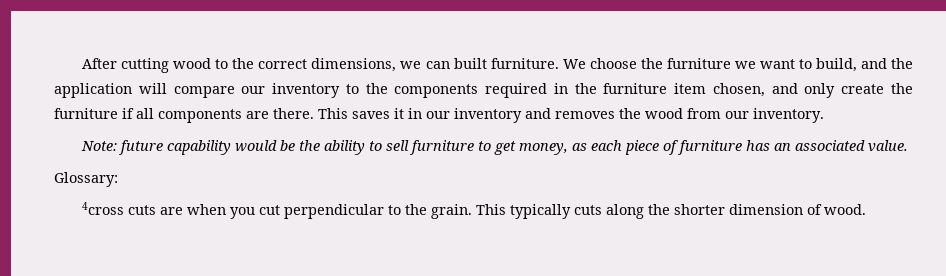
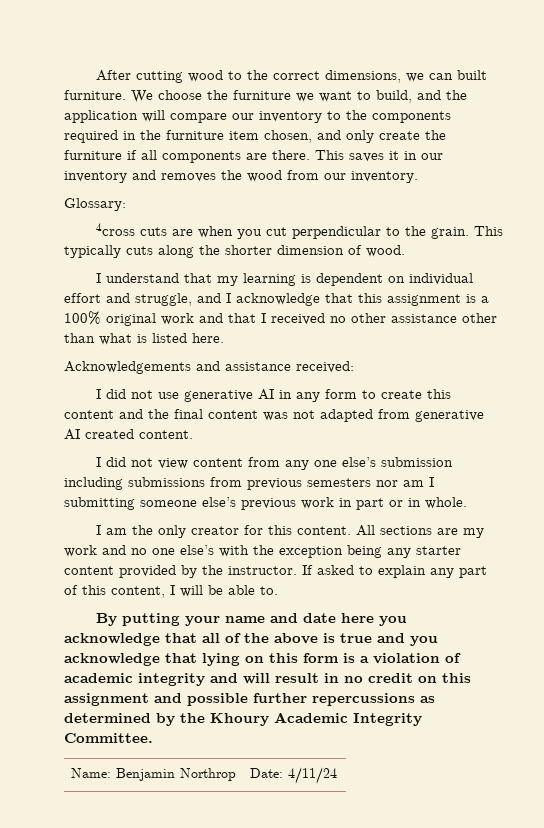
- Note: future capability would be the ability to sell furniture to get money, as each piece of furniture has an associated value.
+ I understand that my learning is dependent on individual effort and struggle, and I acknowledge that this assignment is a 100% original work and that I received no other assistance other than what is listed here.
+ Acknowledgements and assistance received:
+ I did not use generative AI in any form to create this content and the final content was not adapted from generative AI created content.
+ I did not view content from any one else’s submission including submissions from previous semesters nor am I submitting someone else’s previous work in part or in whole.
+ I am the only creator for this content. All sections are my work and no one else’s with the exception being any starter content provided by the instructor. If asked to explain any part of this content, I will be able to.
+ By putting your name and date here you acknowledge that all of the above is true and you acknowledge that lying on this form is a violation of academic integrity and will result in no credit on this assignment and possible further repercussions as determined by the Khoury Academic Integrity Committee.
+ Name: Benjamin Northrop | Date: 4/11/24

